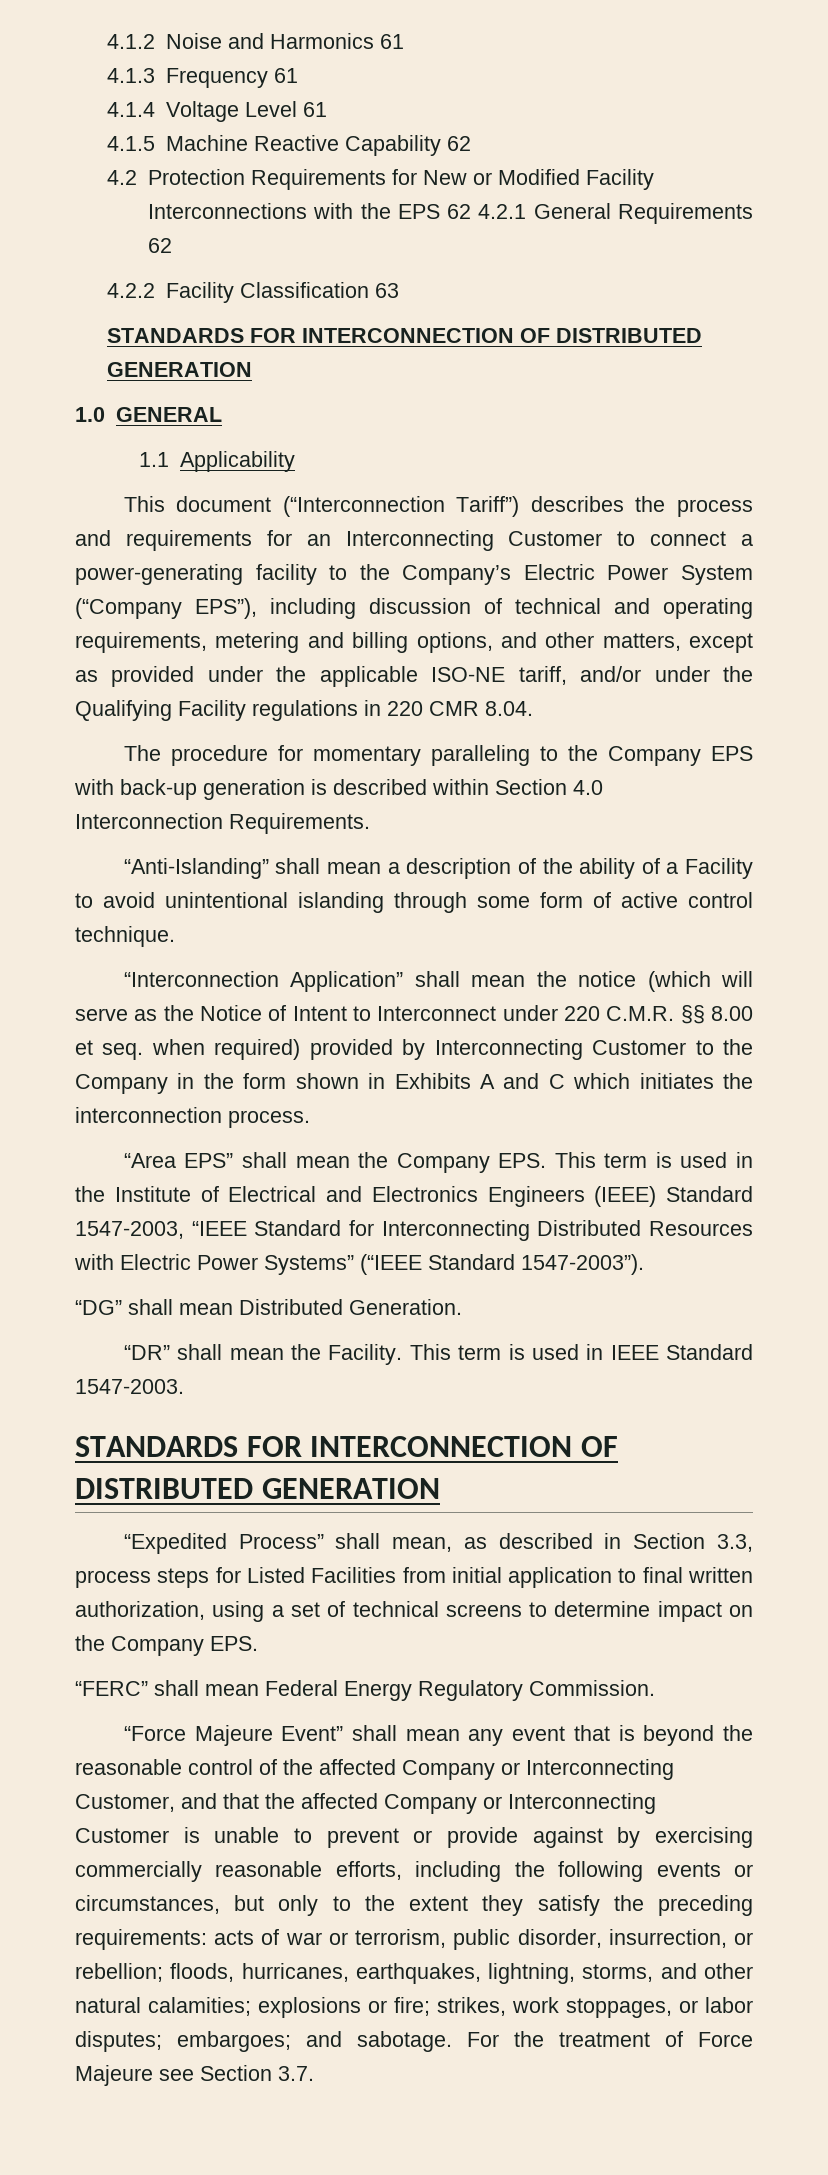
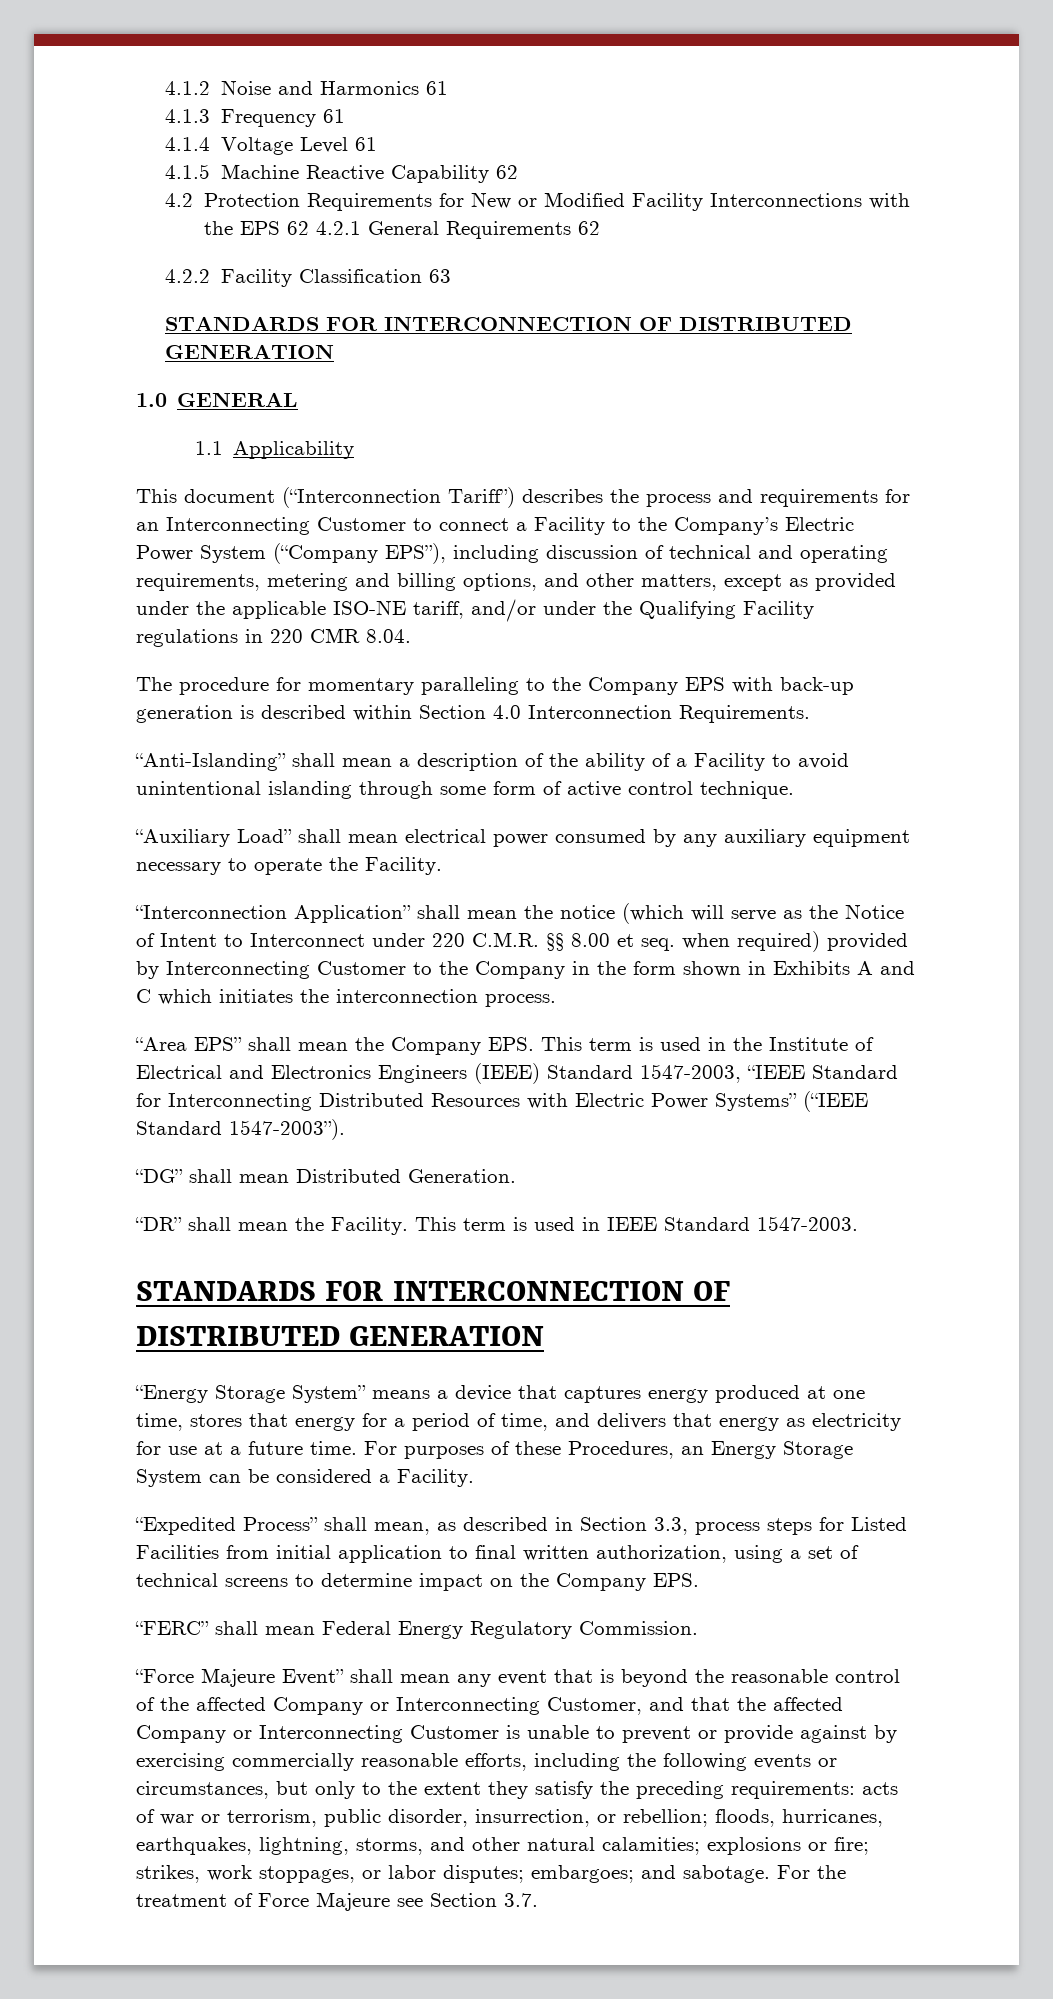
- This document (“Interconnection Tariff”) describes the process and requirements for an Interconnecting Customer to connect a power-generating facility to the Company’s Electric Power System (“Company EPS”), including discussion of technical and operating requirements, metering and billing options, and other matters, except as provided under the applicable ISO-NE tariff, and/or under the Qualifying Facility regulations in 220 CMR 8.04.
+ This document (“Interconnection Tariff”) describes the process and requirements for an Interconnecting Customer to connect a Facility to the Company’s Electric Power System (“Company EPS”), including discussion of technical and operating requirements, metering and billing options, and other matters, except as provided under the applicable ISO-NE tariff, and/or under the Qualifying Facility regulations in 220 CMR 8.04.
+ “Auxiliary Load” shall mean electrical power consumed by any auxiliary equipment necessary to operate the Facility.
+ “Energy Storage System” means a device that captures energy produced at one time, stores that energy for a period of time, and delivers that energy as electricity for use at a future time. For purposes of these Procedures, an Energy Storage System can be considered a Facility.

